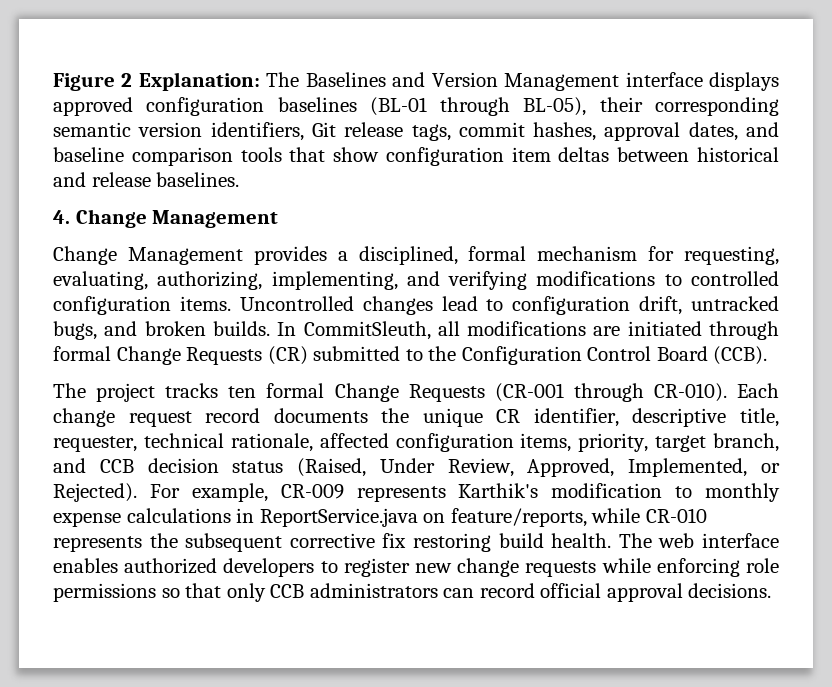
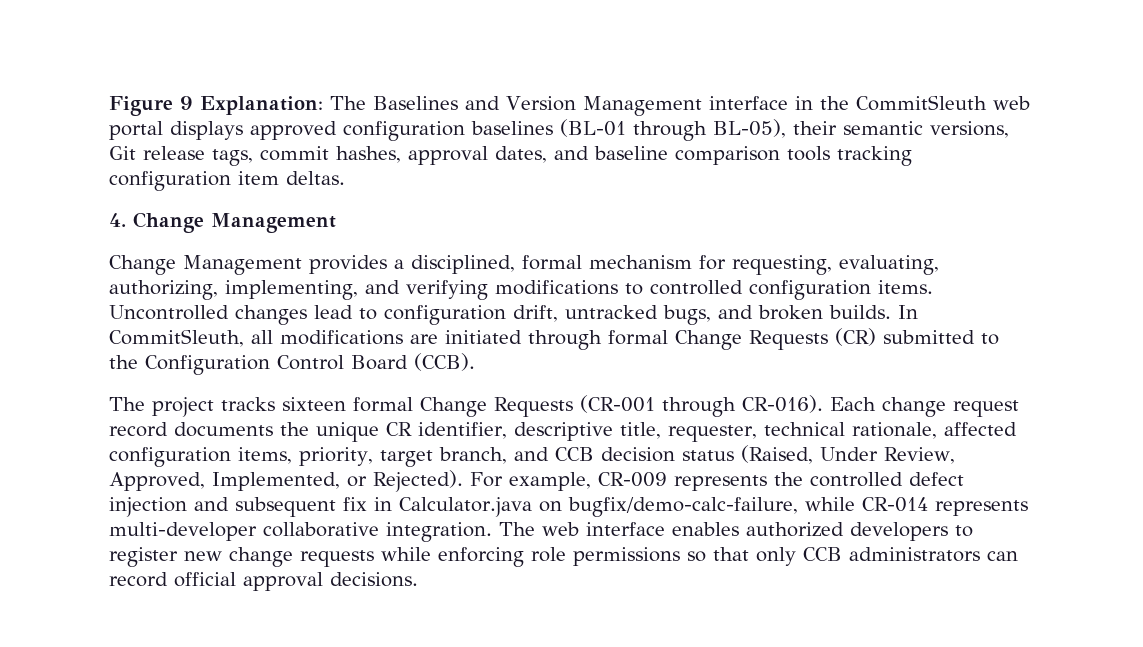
- Figure 2 Explanation: The Baselines and Version Management interface displays approved configuration baselines (BL-01 through BL-05), their corresponding semantic version identifiers, Git release tags, commit hashes, approval dates, and baseline comparison tools that show configuration item deltas between historical and release baselines.
+ Figure 9 Explanation: The Baselines and Version Management interface in the CommitSleuth web portal displays approved configuration baselines (BL-01 through BL-05), their semantic versions, Git release tags, commit hashes, approval dates, and baseline comparison tools tracking configuration item deltas.
- The project tracks ten formal Change Requests (CR-001 through CR-010).
+ The project tracks sixteen formal Change Requests (CR-001 through CR-016).
- For example, CR-009 represents Karthik's modification to monthly expense calculations in ReportService.java on feature/reports, while CR-010 represents the subsequent corrective fix restoring build health.
+ For example, CR-009 represents the controlled defect injection and subsequent fix in Calculator.java on bugfix/demo-calc-failure, while CR-014 represents multi-developer collaborative integration.

